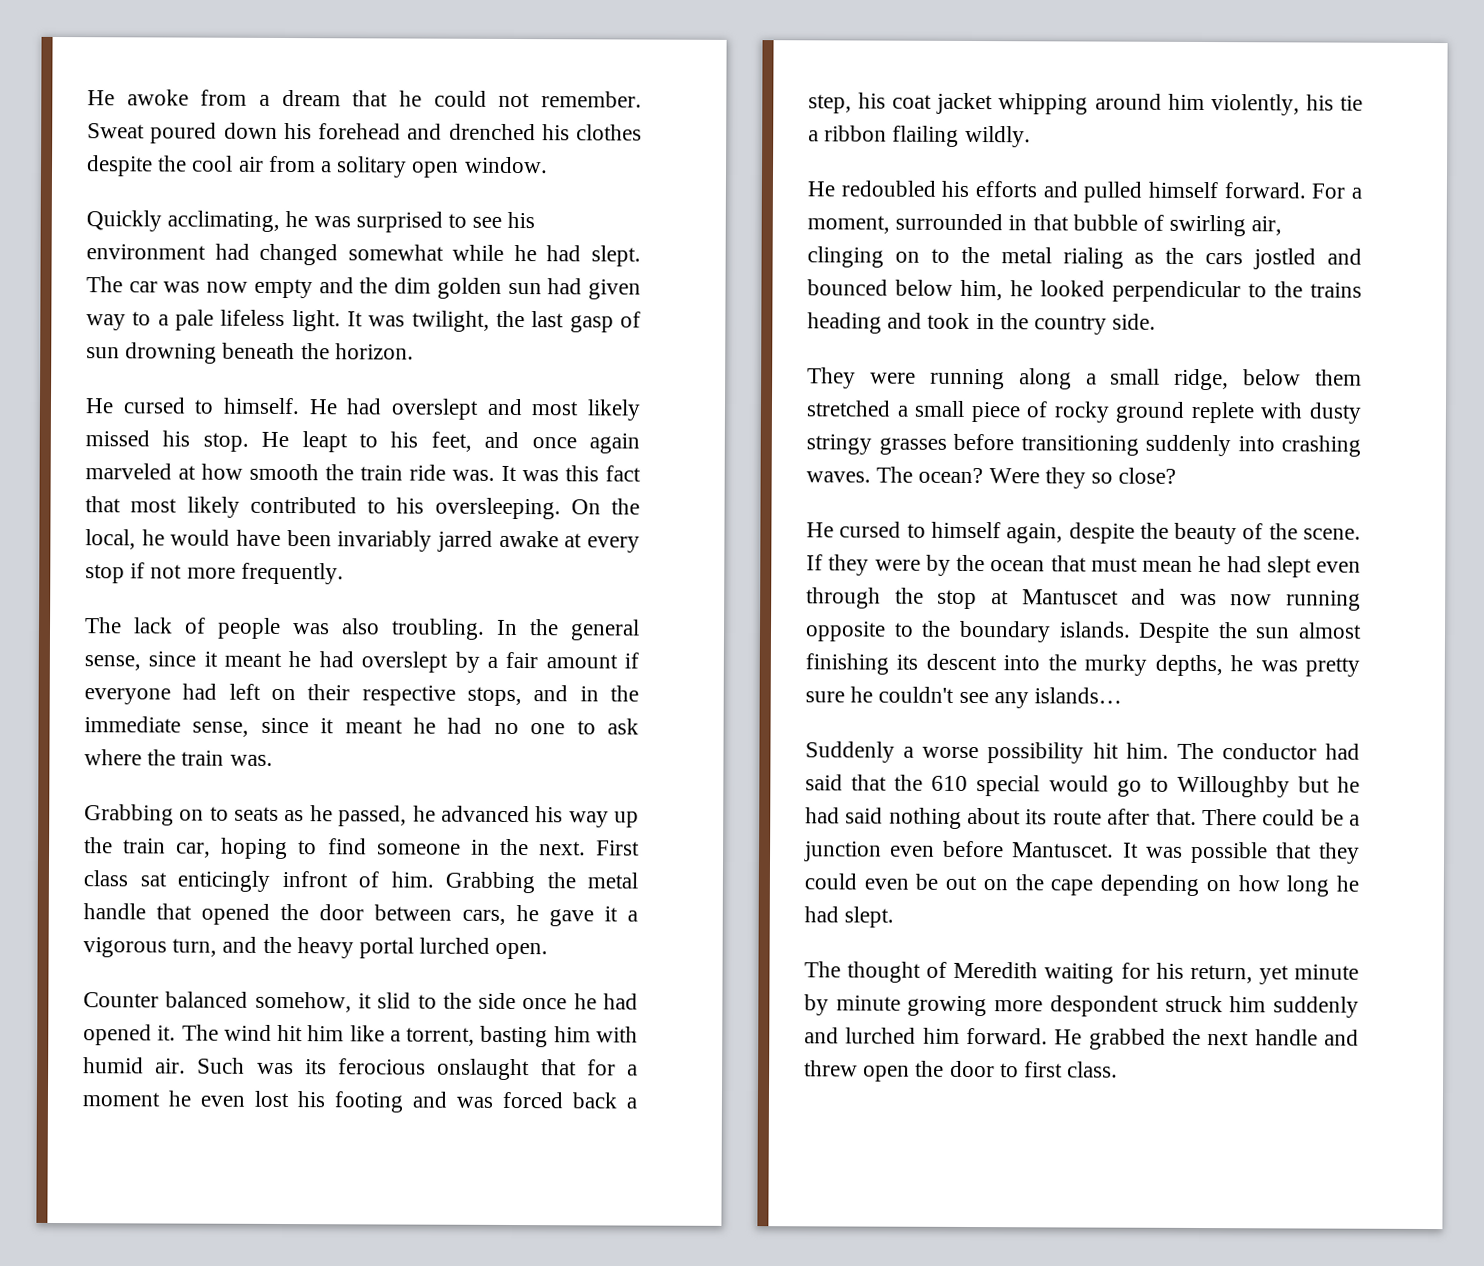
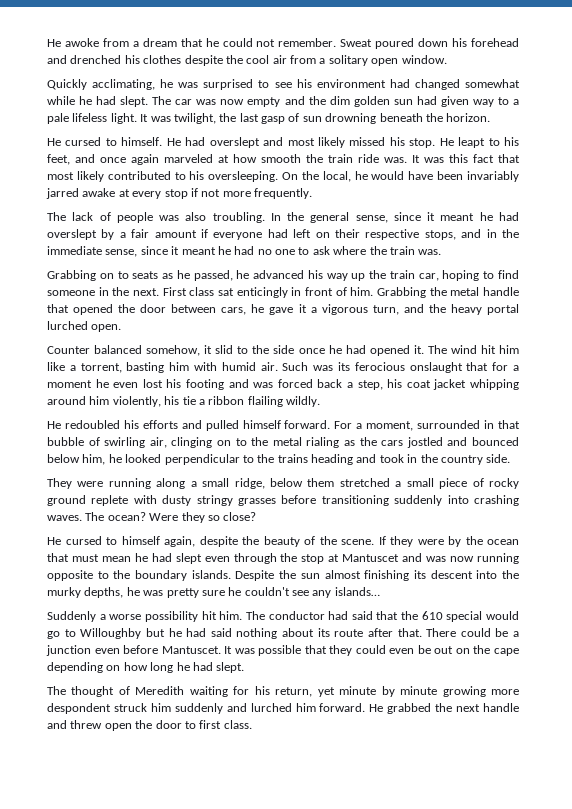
- First class sat enticingly infront of him.
+ First class sat enticingly in front of him.

